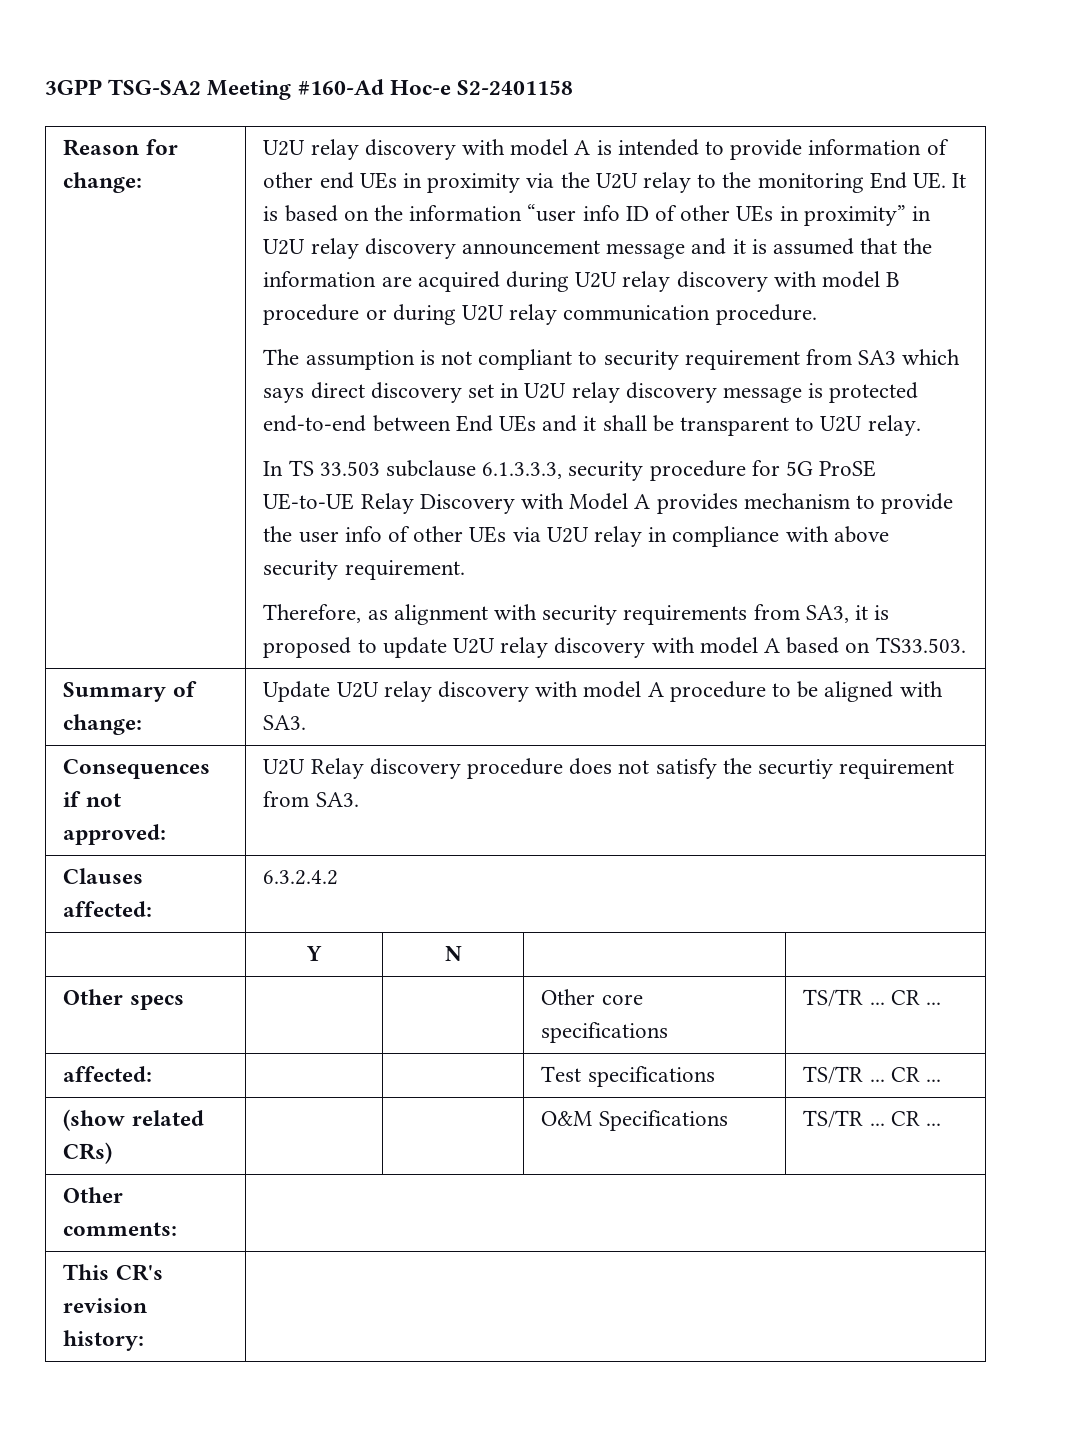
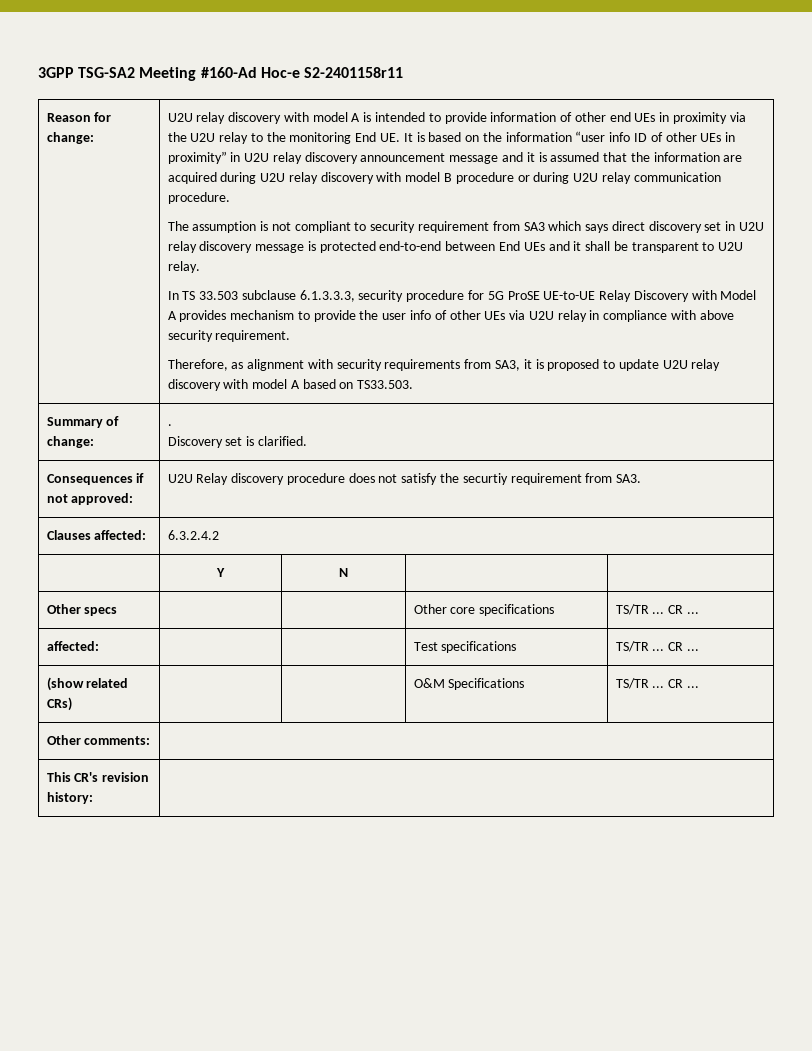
- 3GPP TSG-SA2 Meeting #160-Ad Hoc-e S2-2401158
+ 3GPP TSG-SA2 Meeting #160-Ad Hoc-e S2-2401158r11
- Summary of change: | Update U2U relay discovery with model A procedure to be aligned with SA3.
+ Summary of change: | .
+ Discovery set is clarified.

